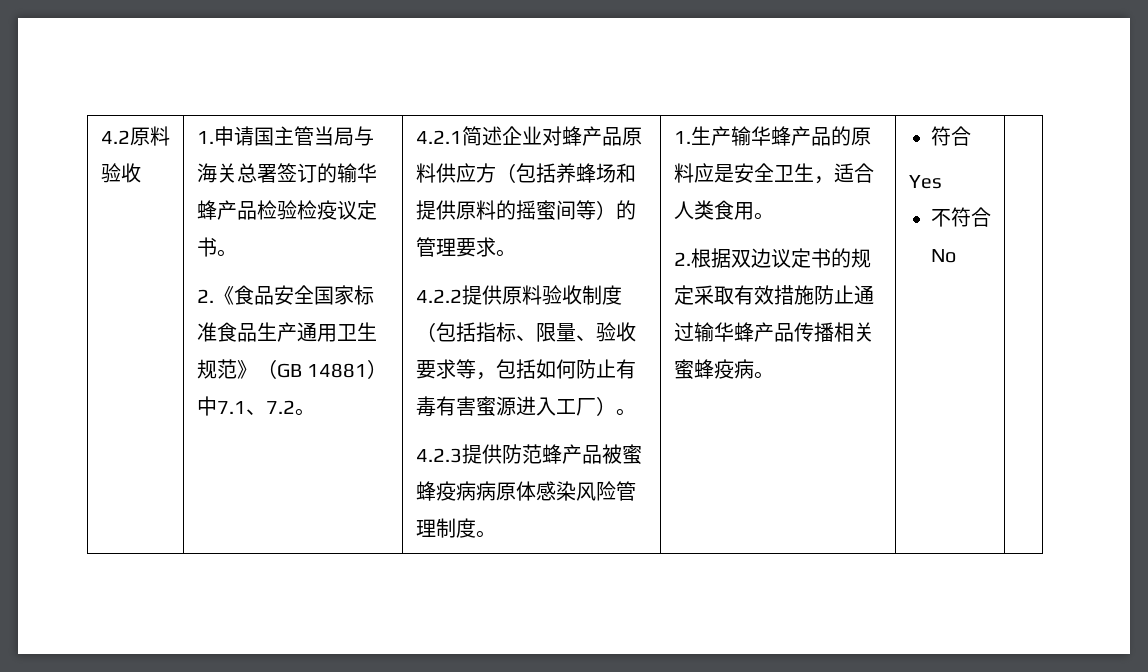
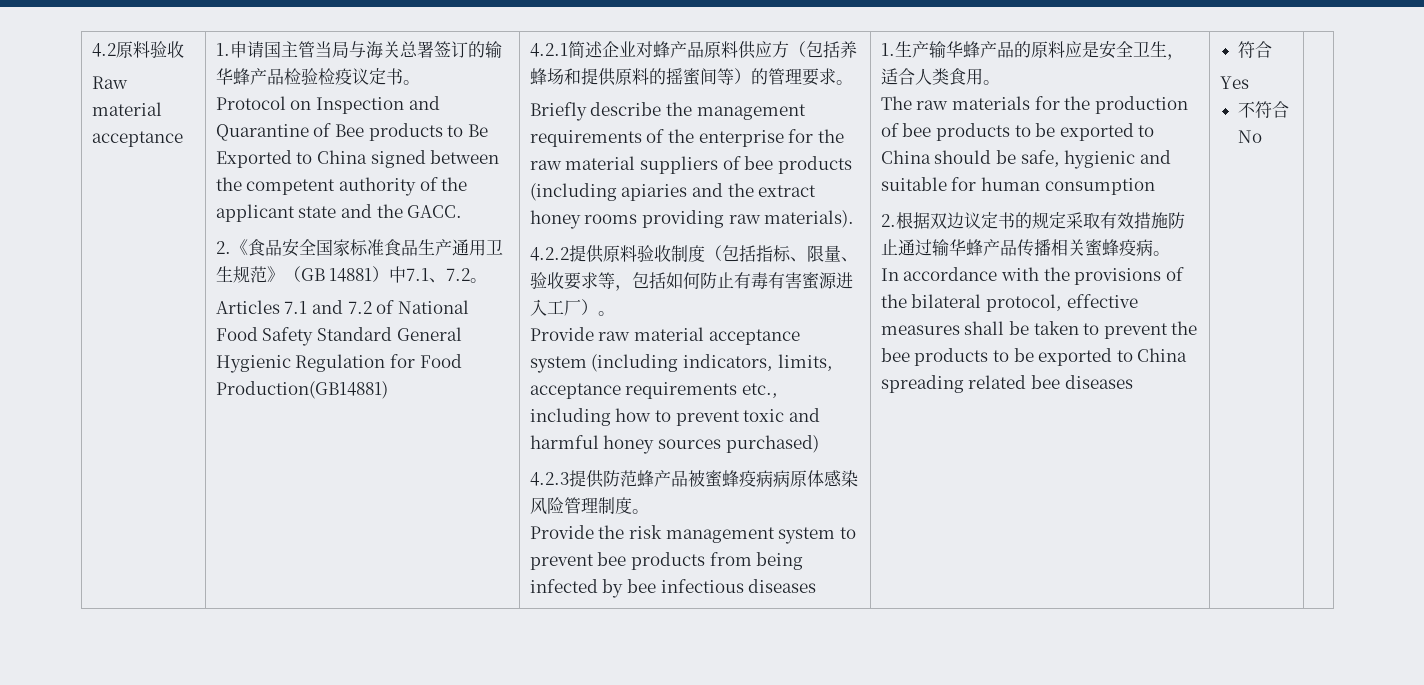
+ Raw material acceptance
+ Protocol on Inspection and Quarantine of Bee products to Be Exported to China signed between the competent authority of the applicant state and the GACC.
+ Articles 7.1 and 7.2 of National Food Safety Standard General Hygienic Regulation for Food Production(GB14881)
+ Briefly describe the management requirements of the enterprise for the raw material suppliers of bee products (including apiaries and the extract honey rooms providing raw materials).
+ Provide raw material acceptance system (including indicators, limits, acceptance requirements etc., including how to prevent toxic and harmful honey sources purchased)
+ Provide the risk management system to prevent bee products from being infected by bee infectious diseases
+ The raw materials for the production of bee products to be exported to China should be safe, hygienic and suitable for human consumption
+ In accordance with the provisions of the bilateral protocol, effective measures shall be taken to prevent the bee products to be exported to China spreading related bee diseases

